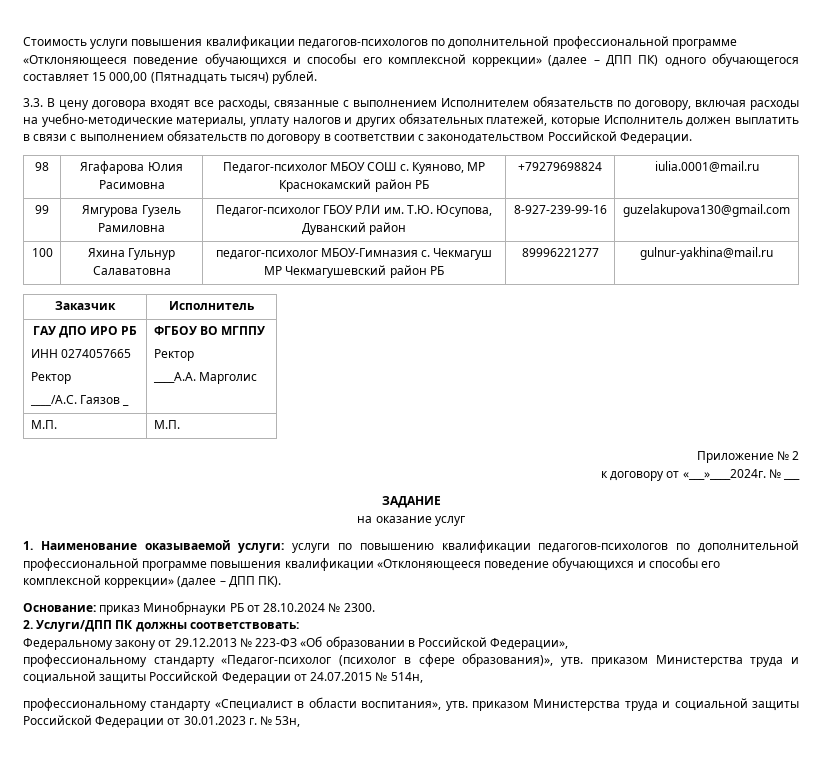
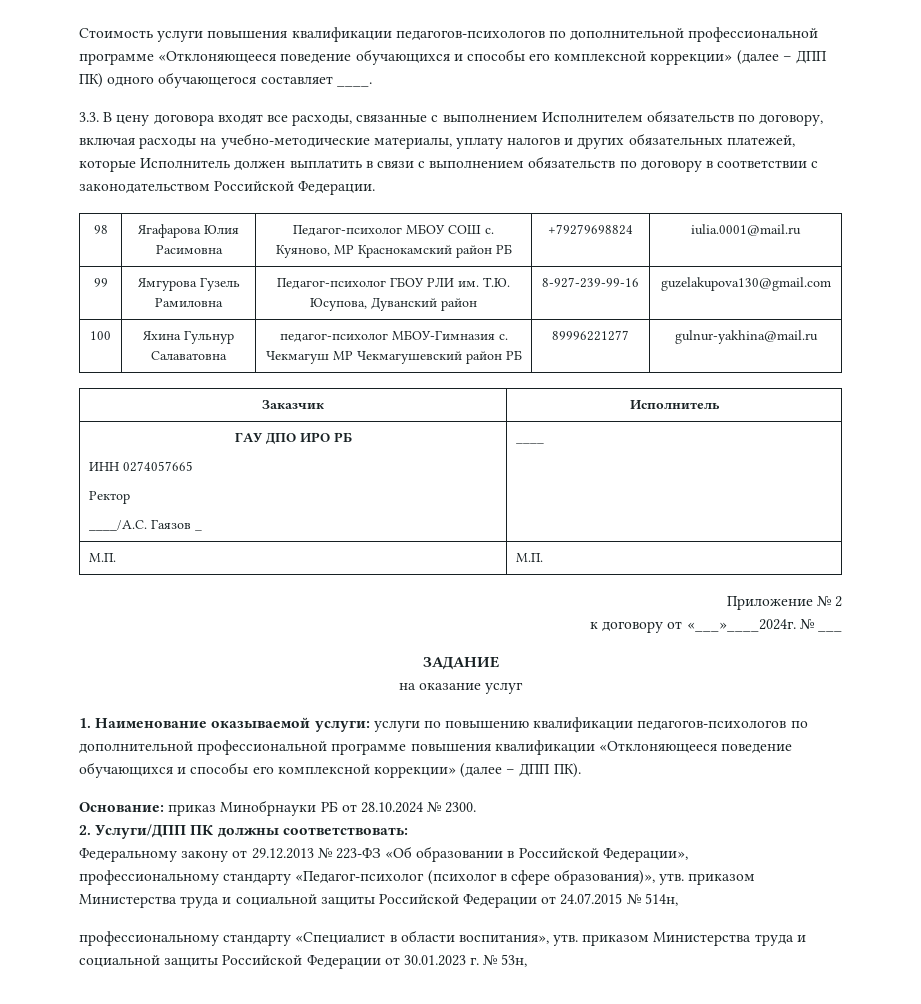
- Стоимость услуги повышения квалификации педагогов-психологов по дополнительной профессиональной программе «Отклоняющееся поведение обучающихся и способы его комплексной коррекции» (далее – ДПП ПК) одного обучающегося составляет 15 000,00 (Пятнадцать тысяч) рублей.
+ Стоимость услуги повышения квалификации педагогов-психологов по дополнительной профессиональной программе «Отклоняющееся поведение обучающихся и способы его комплексной коррекции» (далее – ДПП ПК) одного обучающегося составляет ____.
  ГАУ ДПО ИРО РБ
  ИНН 0274057665
  Ректор
- ____/А.С. Гаязов _ | ФГБОУ ВО МГППУ
- Ректор
- ____А.А. Марголис
+ ____/А.С. Гаязов _ | ____

